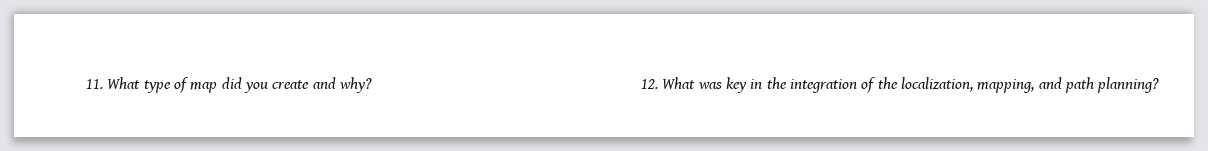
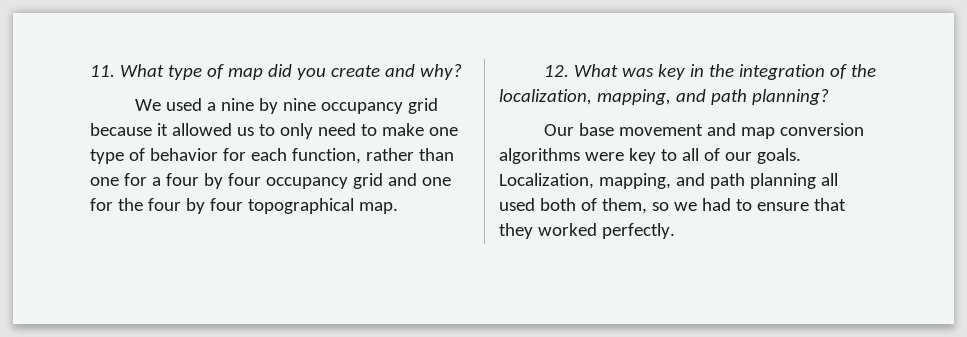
+ We used a nine by nine occupancy grid because it allowed us to only need to make one type of behavior for each function, rather than one for a four by four occupancy grid and one for the four by four topographical map.
+ Our base movement and map conversion algorithms were key to all of our goals. Localization, mapping, and path planning all used both of them, so we had to ensure that they worked perfectly.

